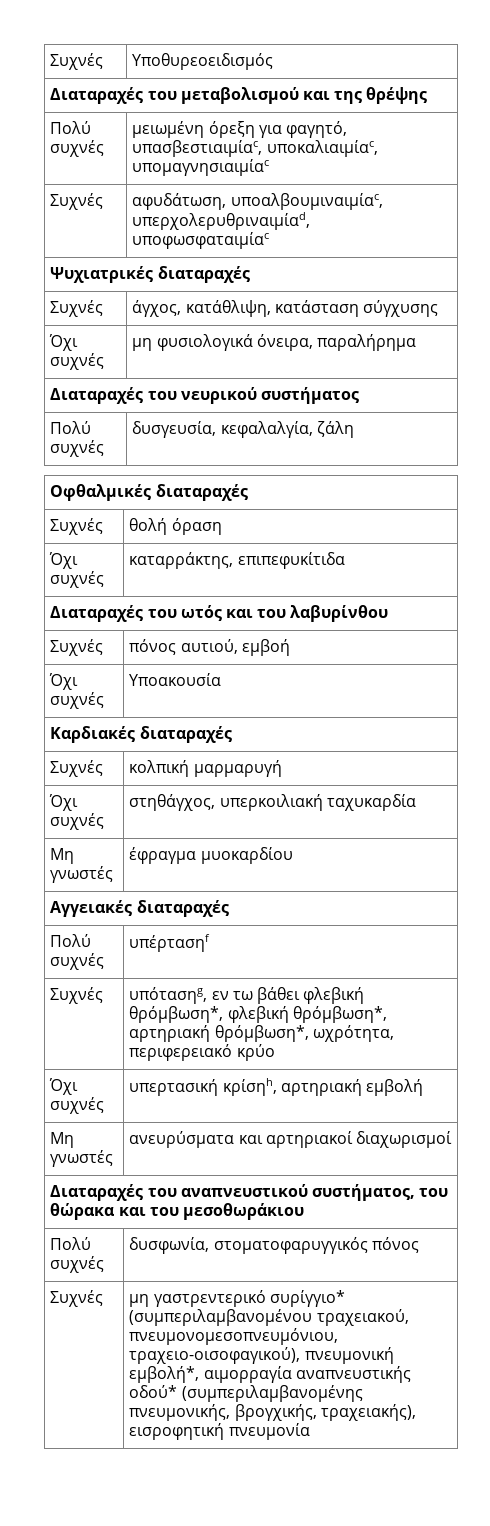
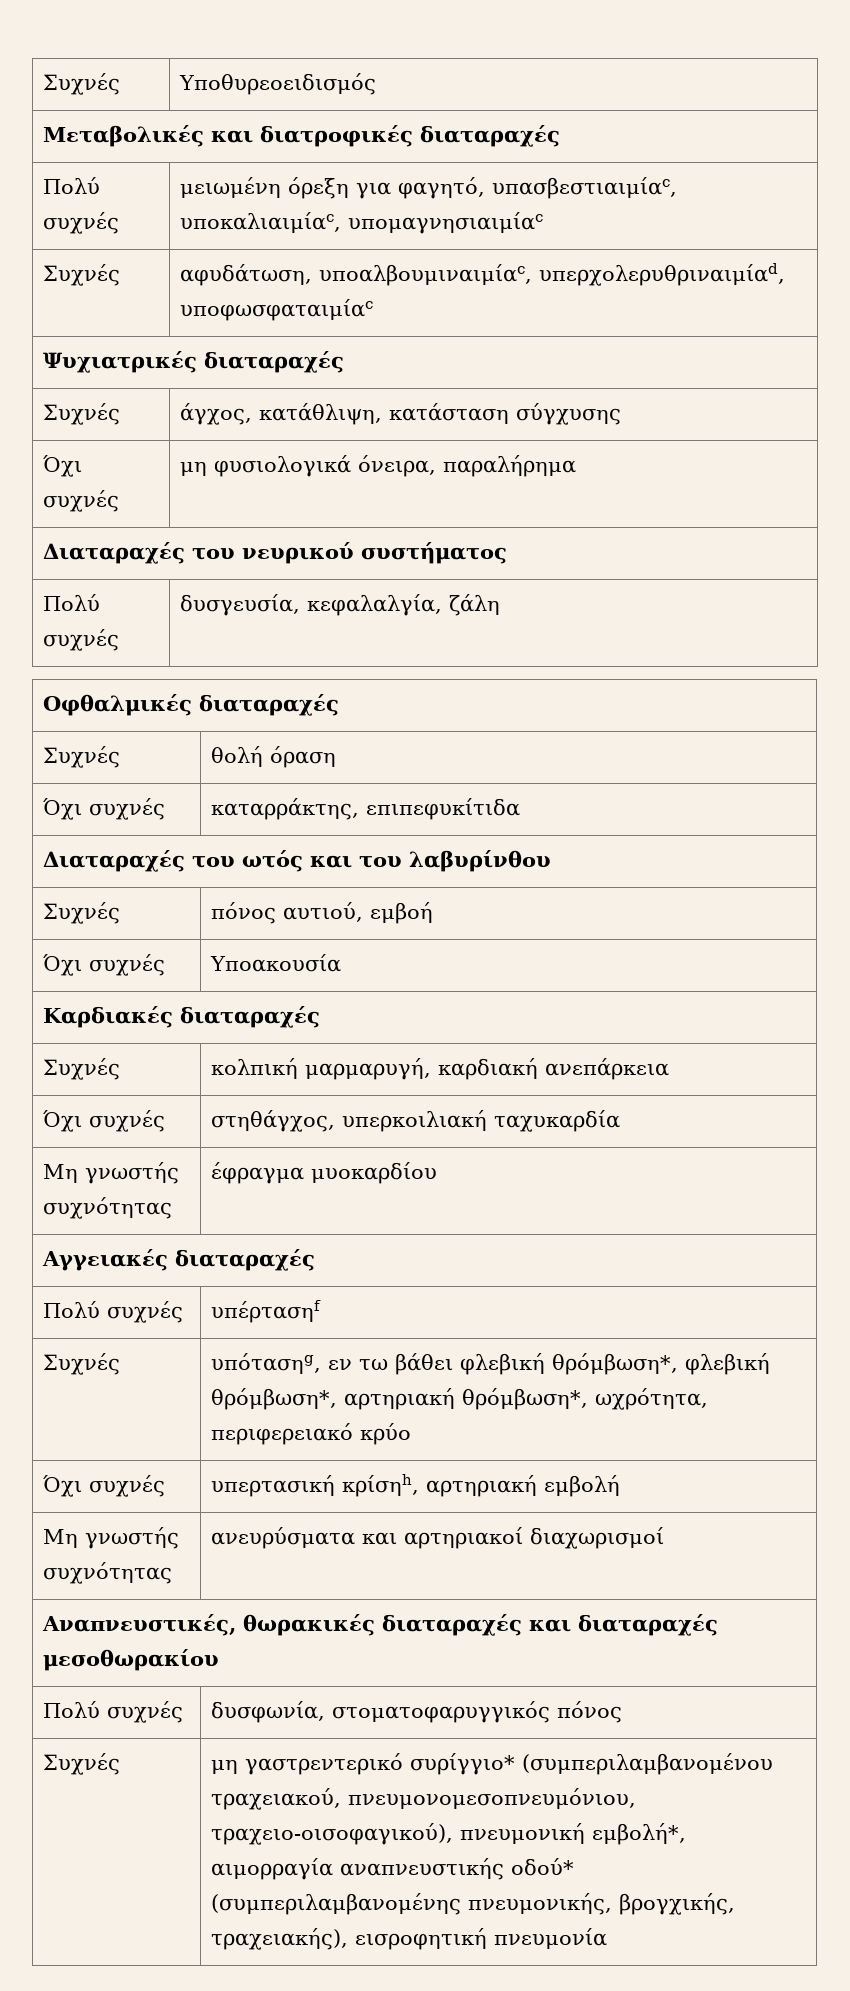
- Διαταραχές του μεταβολισμού και της θρέψης
+ Μεταβολικές και διατροφικές διαταραχές
- Συχνές | κολπική μαρμαρυγή
+ Συχνές | κολπική μαρμαρυγή, καρδιακή ανεπάρκεια
- Μη γνωστές | έφραγμα μυοκαρδίου
+ Μη γνωστής συχνότητας | έφραγμα μυοκαρδίου
- Μη γνωστές | ανευρύσματα και αρτηριακοί διαχωρισμοί
+ Μη γνωστής συχνότητας | ανευρύσματα και αρτηριακοί διαχωρισμοί
- Διαταραχές του αναπνευστικού συστήματος, του θώρακα και του μεσοθωράκιου
+ Αναπνευστικές, θωρακικές διαταραχές και διαταραχές μεσοθωρακίου

